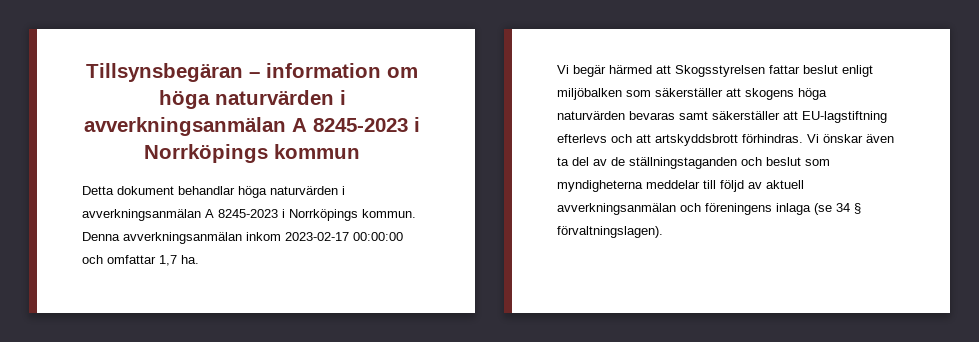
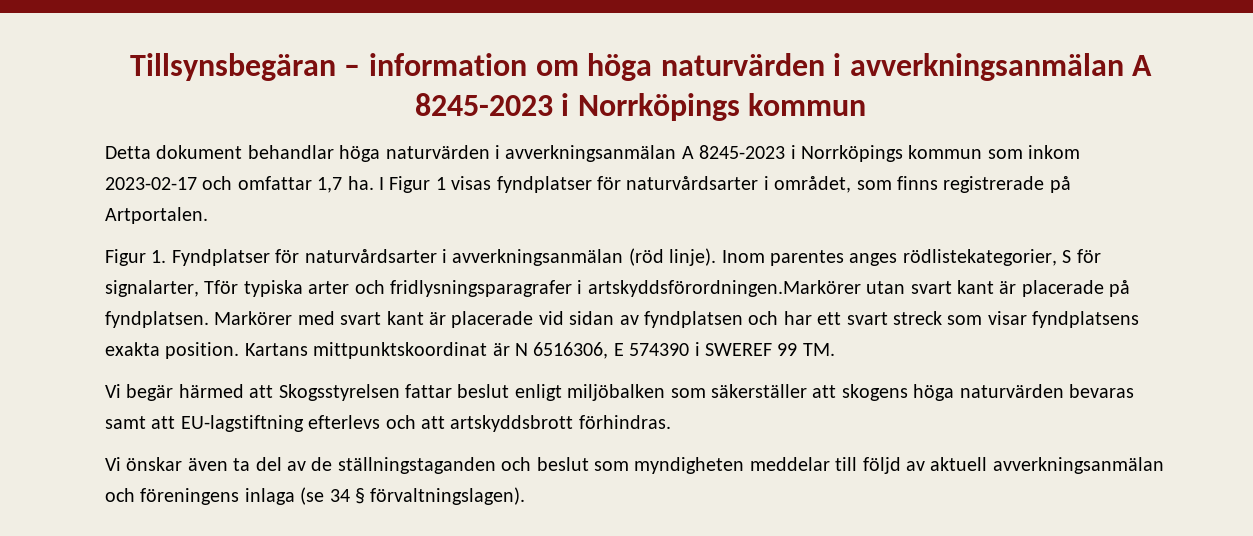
- Detta dokument behandlar höga naturvärden i avverkningsanmälan A 8245-2023 i Norrköpings kommun. Denna avverkningsanmälan inkom 2023-02-17 00:00:00 och omfattar 1,7 ha.
+ Detta dokument behandlar höga naturvärden i avverkningsanmälan A 8245-2023 i Norrköpings kommun som inkom 2023-02-17 och omfattar 1,7 ha. I Figur 1 visas fyndplatser för naturvårdsarter i området, som finns registrerade på Artportalen.
+ Figur 1. Fyndplatser för naturvårdsarter i avverkningsanmälan (röd linje). Inom parentes anges rödlistekategorier, S för signalarter, Tför typiska arter och fridlysningsparagrafer i artskyddsförordningen.Markörer utan svart kant är placerade på fyndplatsen. Markörer med svart kant är placerade vid sidan av fyndplatsen och har ett svart streck som visar fyndplatsens exakta position. Kartans mittpunktskoordinat är N 6516306, E 574390 i SWEREF 99 TM.
- Vi begär härmed att Skogsstyrelsen fattar beslut enligt miljöbalken som säkerställer att skogens höga naturvärden bevaras samt säkerställer att EU-lagstiftning efterlevs och att artskyddsbrott förhindras. Vi önskar även ta del av de ställningstaganden och beslut som myndigheterna meddelar till följd av aktuell avverkningsanmälan och föreningens inlaga (se 34 § förvaltningslagen).
+ Vi begär härmed att Skogsstyrelsen fattar beslut enligt miljöbalken som säkerställer att skogens höga naturvärden bevaras samt att EU-lagstiftning efterlevs och att artskyddsbrott förhindras.
+ Vi önskar även ta del av de ställningstaganden och beslut som myndigheten meddelar till följd av aktuell avverkningsanmälan och föreningens inlaga (se 34 § förvaltningslagen).

